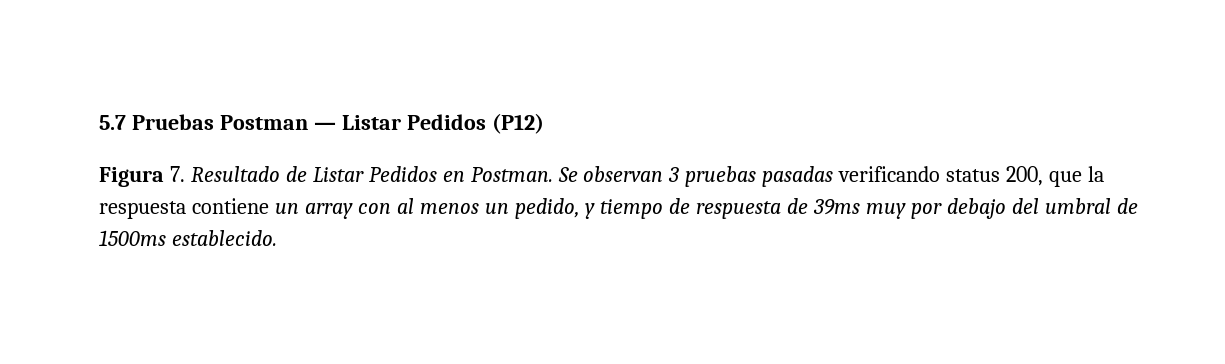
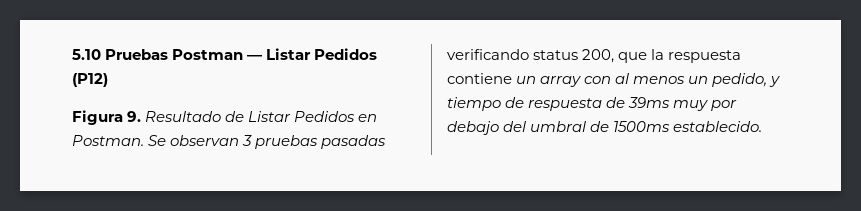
- 5.7 Pruebas Postman — Listar Pedidos (P12)
+ 5.10 Pruebas Postman — Listar Pedidos (P12)
- Figura 7. Resultado de Listar Pedidos en Postman.
+ Figura 9. Resultado de Listar Pedidos en Postman.

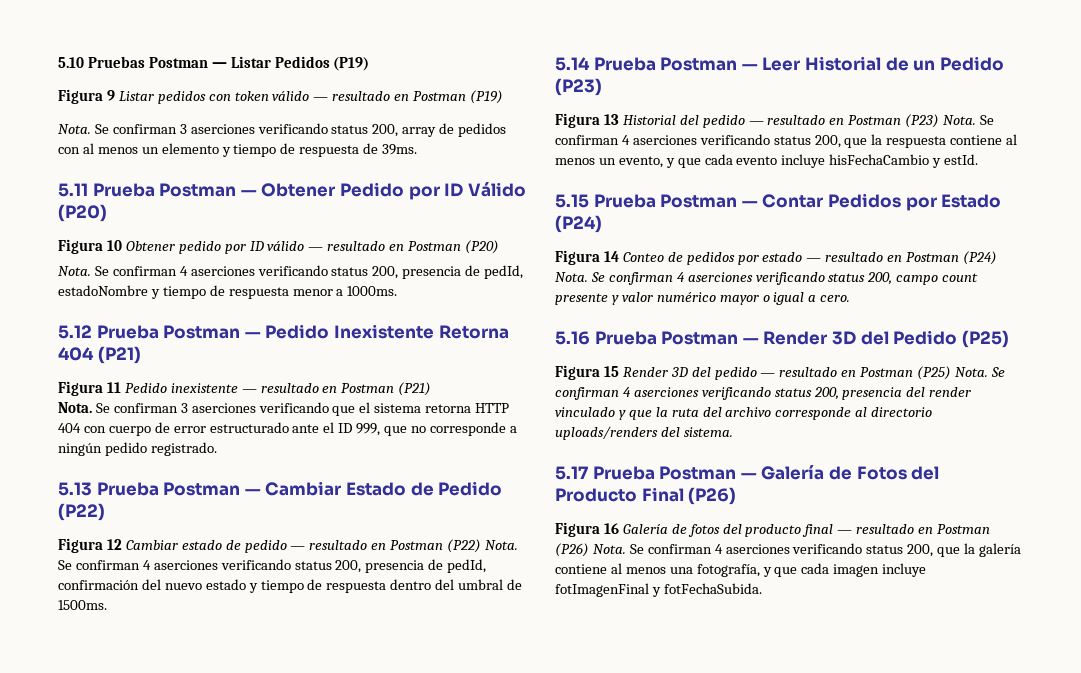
- 5.10 Pruebas Postman — Listar Pedidos (P12)
- Figura 9. Resultado de Listar Pedidos en Postman. Se observan 3 pruebas pasadas verificando status 200, que la respuesta contiene un array con al menos un pedido, y tiempo de respuesta de 39ms muy por debajo del umbral de 1500ms establecido.
+ 5.10 Pruebas Postman — Listar Pedidos (P19)
+ Figura 9 Listar pedidos con token válido — resultado en Postman (P19)
+ Nota. Se confirman 3 aserciones verificando status 200, array de pedidos con al menos un elemento y tiempo de respuesta de 39ms.
+ 5.11 Prueba Postman — Obtener Pedido por ID Válido (P20)
+ Figura 10 Obtener pedido por ID válido — resultado en Postman (P20)
+ Nota. Se confirman 4 aserciones verificando status 200, presencia de pedId, estadoNombre y tiempo de respuesta menor a 1000ms.
+ 5.12 Prueba Postman — Pedido Inexistente Retorna 404 (P21)
+ Figura 11 Pedido inexistente — resultado en Postman (P21)
+ Nota. Se confirman 3 aserciones verificando que el sistema retorna HTTP 404 con cuerpo de error estructurado ante el ID 999, que no corresponde a ningún pedido registrado.
+ 5.13 Prueba Postman — Cambiar Estado de Pedido (P22)
+ Figura 12 Cambiar estado de pedido — resultado en Postman (P22) Nota. Se confirman 4 aserciones verificando status 200, presencia de pedId, confirmación del nuevo estado y tiempo de respuesta dentro del umbral de 1500ms.
+ 5.14 Prueba Postman — Leer Historial de un Pedido (P23)
+ Figura 13 Historial del pedido — resultado en Postman (P23) Nota. Se confirman 4 aserciones verificando status 200, que la respuesta contiene al menos un evento, y que cada evento incluye hisFechaCambio y estId.
+ 5.15 Prueba Postman — Contar Pedidos por Estado (P24)
+ Figura 14 Conteo de pedidos por estado — resultado en Postman (P24) Nota. Se confirman 4 aserciones verificando status 200, campo count presente y valor numérico mayor o igual a cero.
+ 5.16 Prueba Postman — Render 3D del Pedido (P25)
+ Figura 15 Render 3D del pedido — resultado en Postman (P25) Nota. Se confirman 4 aserciones verificando status 200, presencia del render vinculado y que la ruta del archivo corresponde al directorio uploads/renders del sistema.
+ 5.17 Prueba Postman — Galería de Fotos del Producto Final (P26)
+ Figura 16 Galería de fotos del producto final — resultado en Postman (P26) Nota. Se confirman 4 aserciones verificando status 200, que la galería contiene al menos una fotografía, y que cada imagen incluye fotImagenFinal y fotFechaSubida.

